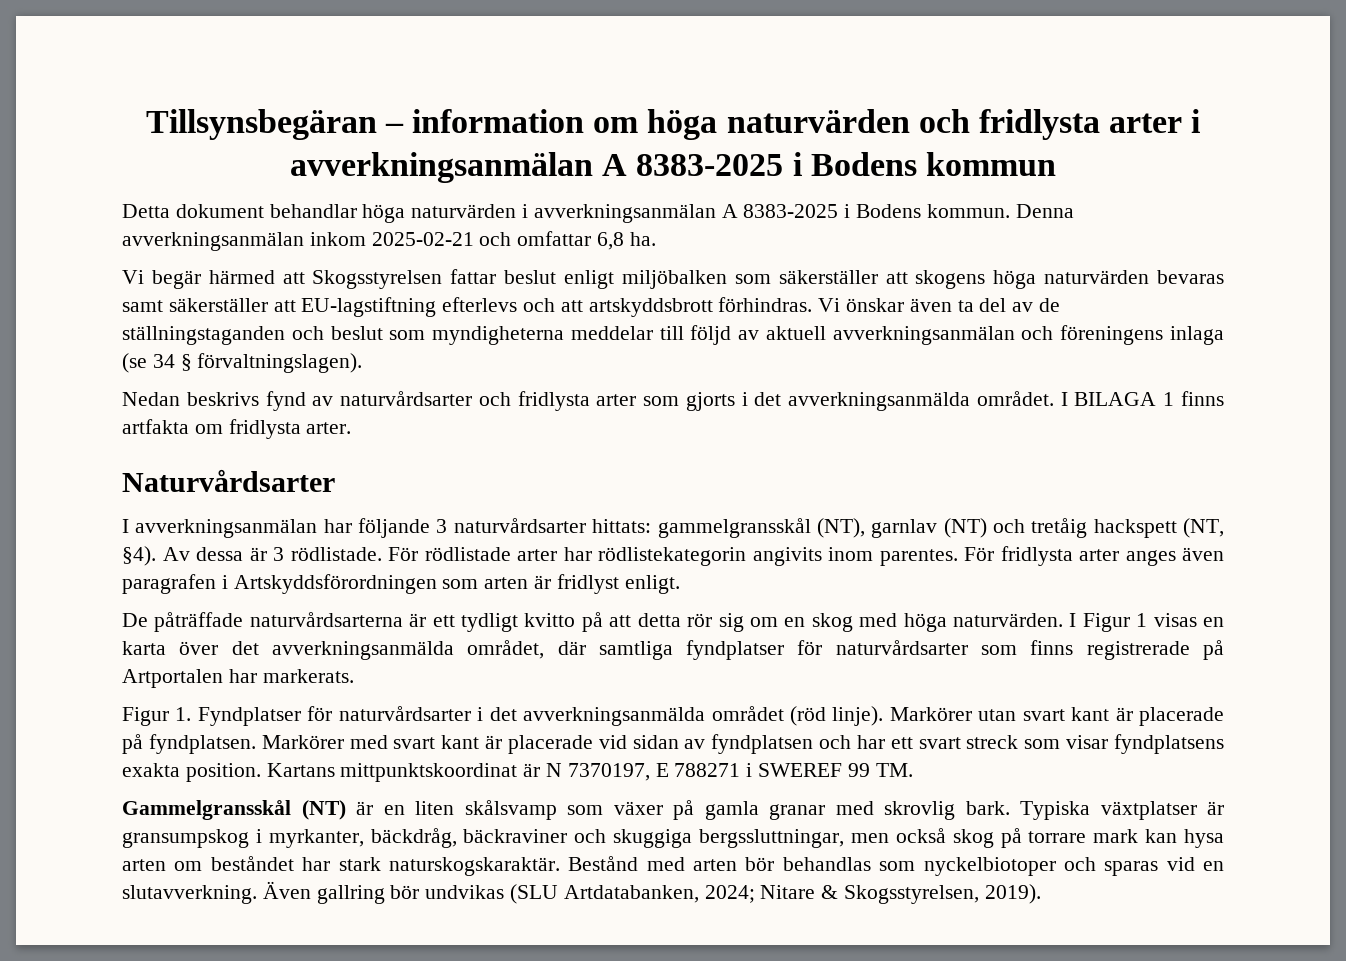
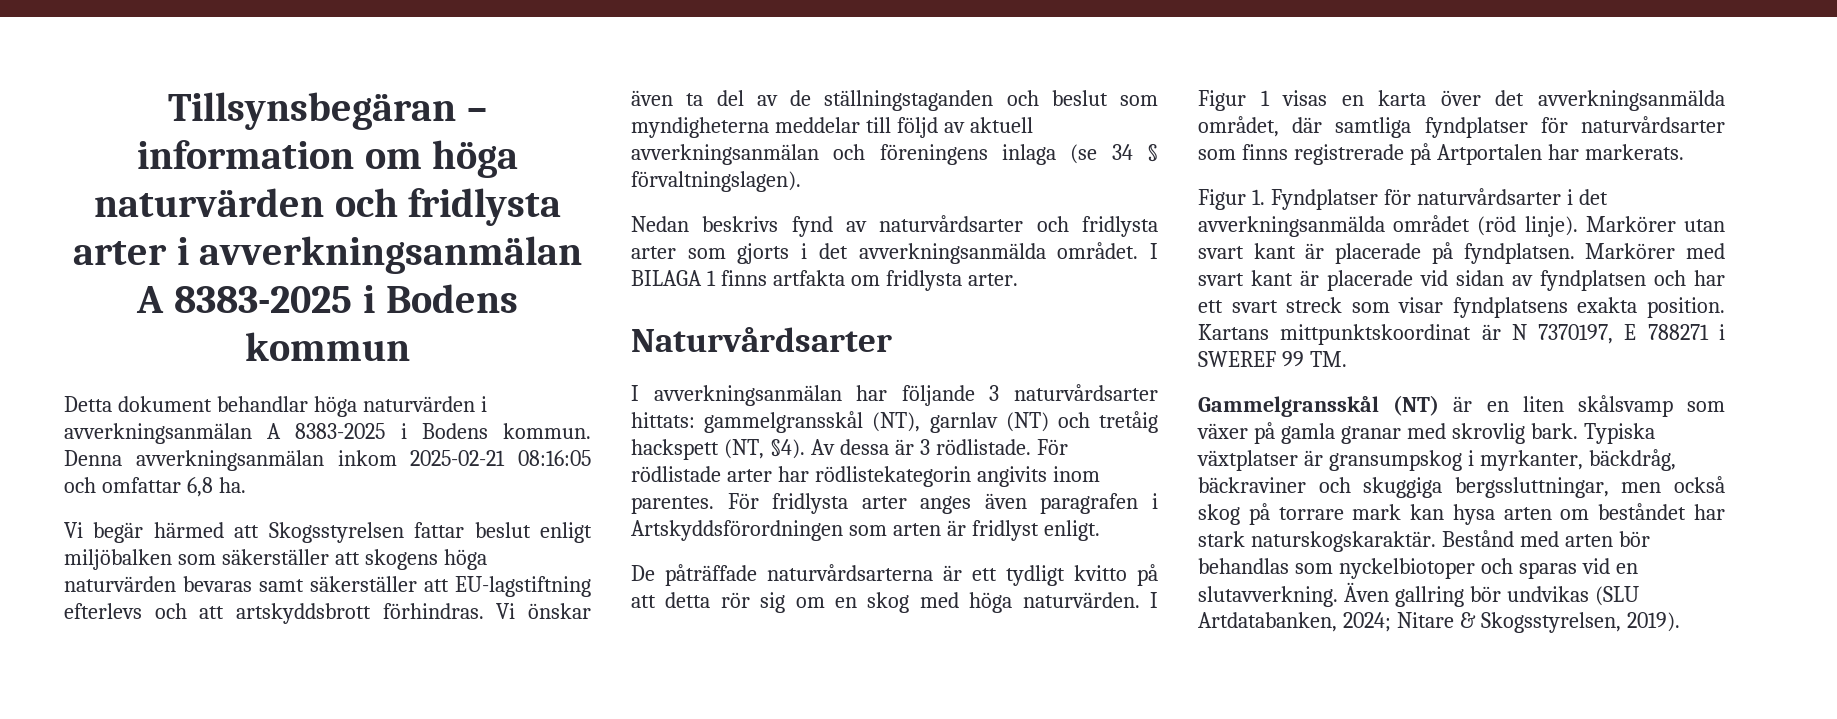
- Denna avverkningsanmälan inkom 2025-02-21 och omfattar 6,8 ha.
+ Denna avverkningsanmälan inkom 2025-02-21 08:16:05 och omfattar 6,8 ha.

